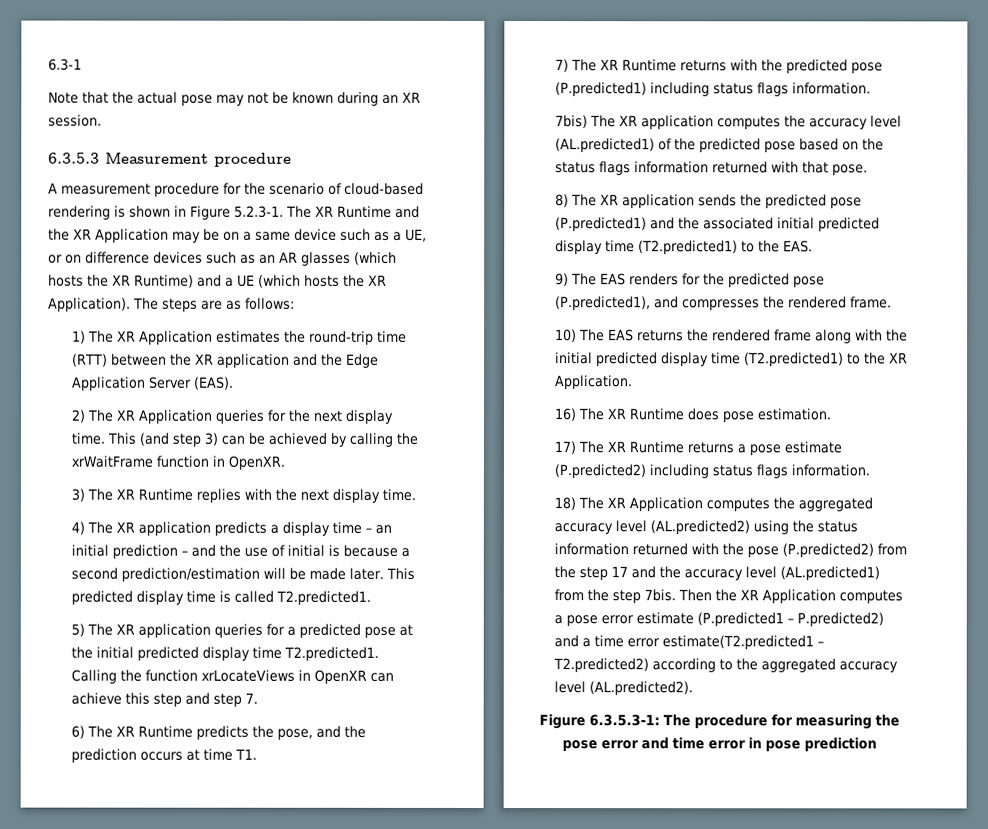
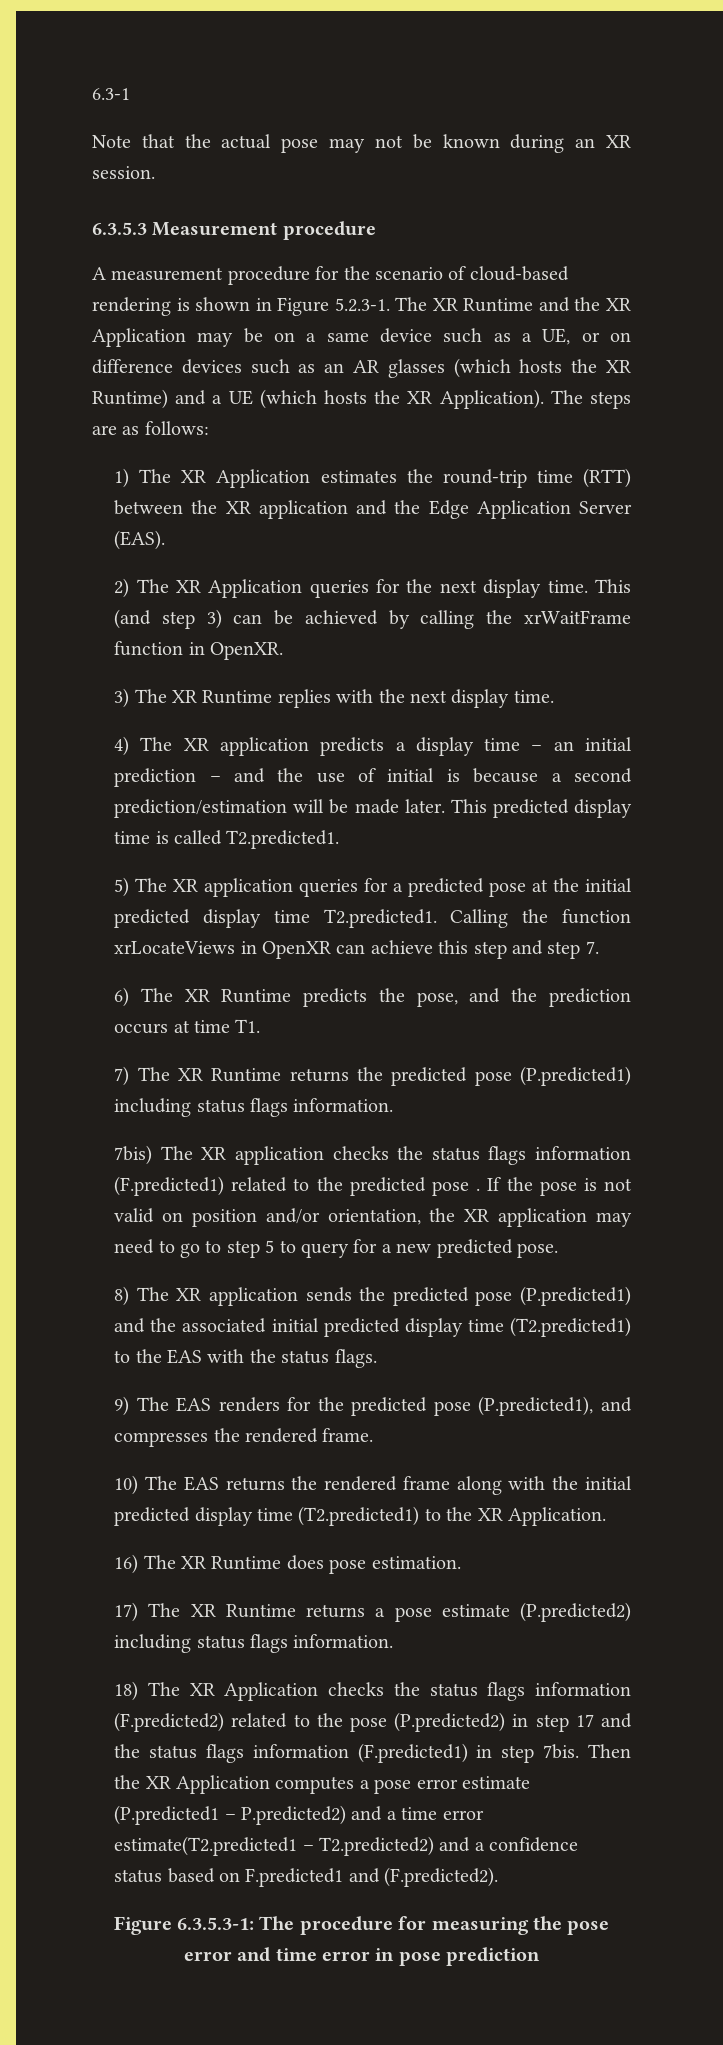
- 7) The XR Runtime returns with the predicted pose (P.predicted1) including status flags information.
+ 7) The XR Runtime returns the predicted pose (P.predicted1) including status flags information.
- 7bis) The XR application computes the accuracy level (AL.predicted1) of the predicted pose based on the status flags information returned with that pose.
+ 7bis) The XR application checks the status flags information (F.predicted1) related to the predicted pose . If the pose is not valid on position and/or orientation, the XR application may need to go to step 5 to query for a new predicted pose.
- 8) The XR application sends the predicted pose (P.predicted1) and the associated initial predicted display time (T2.predicted1) to the EAS.
+ 8) The XR application sends the predicted pose (P.predicted1) and the associated initial predicted display time (T2.predicted1) to the EAS with the status flags.
- 18) The XR Application computes the aggregated accuracy level (AL.predicted2) using the status information returned with the pose (P.predicted2) from the step 17 and the accuracy level (AL.predicted1) from the step 7bis.
+ 18) The XR Application checks the status flags information (F.predicted2) related to the pose (P.predicted2) in step 17 and the status flags information (F.predicted1) in step 7bis.
- Then the XR Application computes a pose error estimate (P.predicted1 – P.predicted2) and a time error estimate(T2.predicted1 – T2.predicted2) according to the aggregated accuracy level (AL.predicted2).
+ Then the XR Application computes a pose error estimate (P.predicted1 – P.predicted2) and a time error estimate(T2.predicted1 – T2.predicted2) and a confidence status based on F.predicted1 and (F.predicted2).

